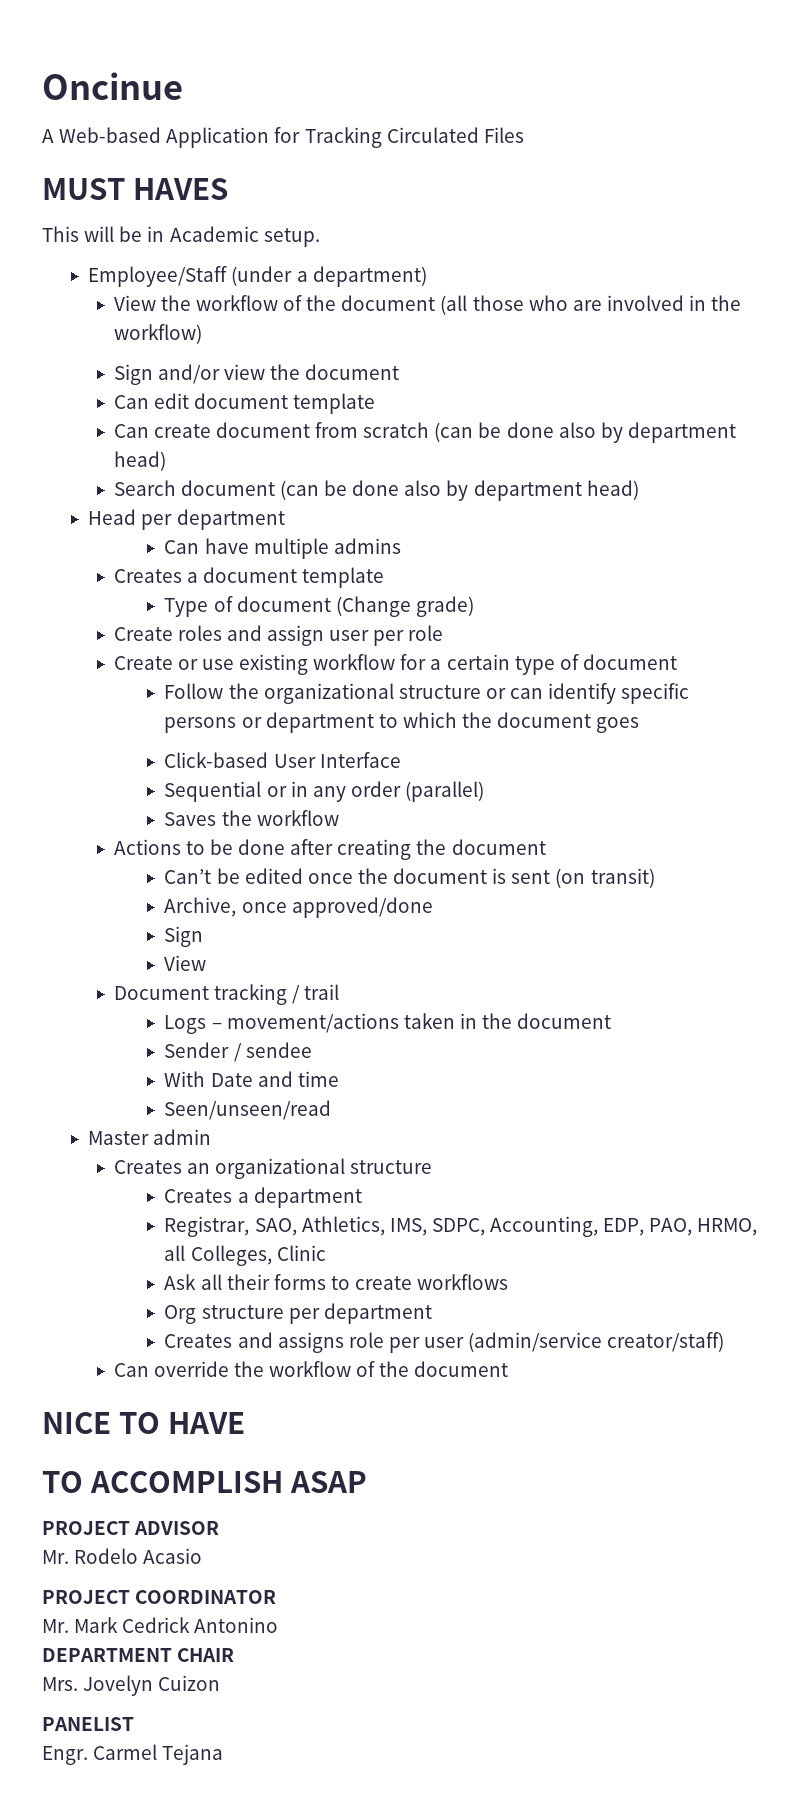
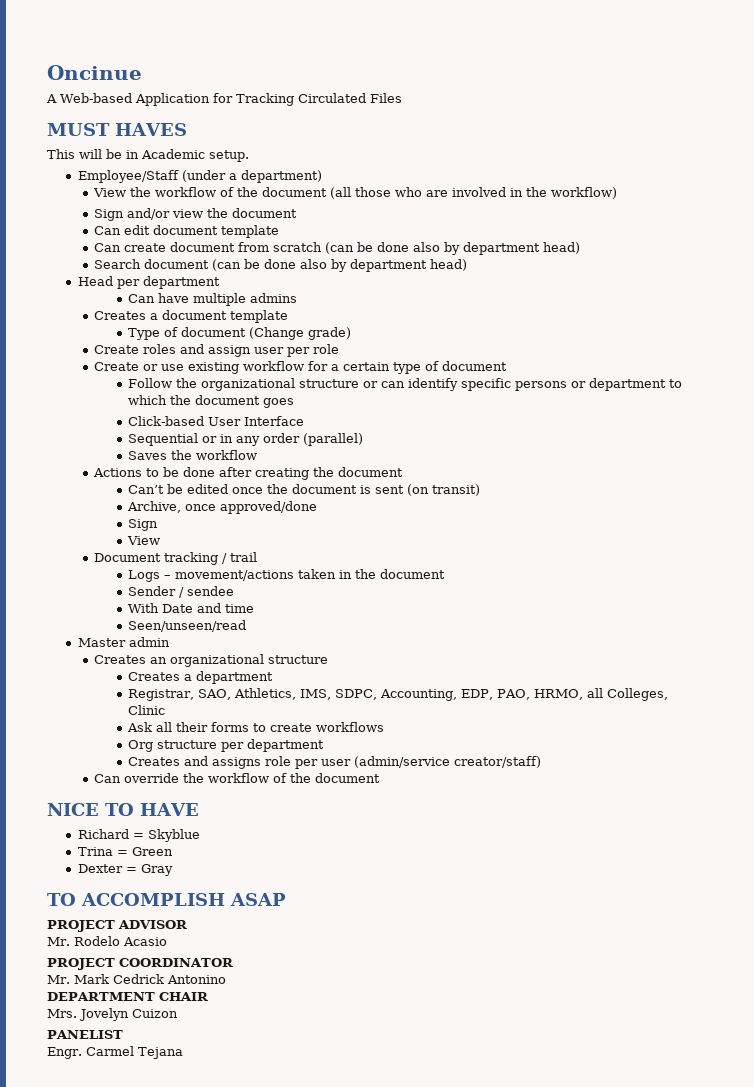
+ Richard = Skyblue
+ Trina = Green
+ Dexter = Gray

